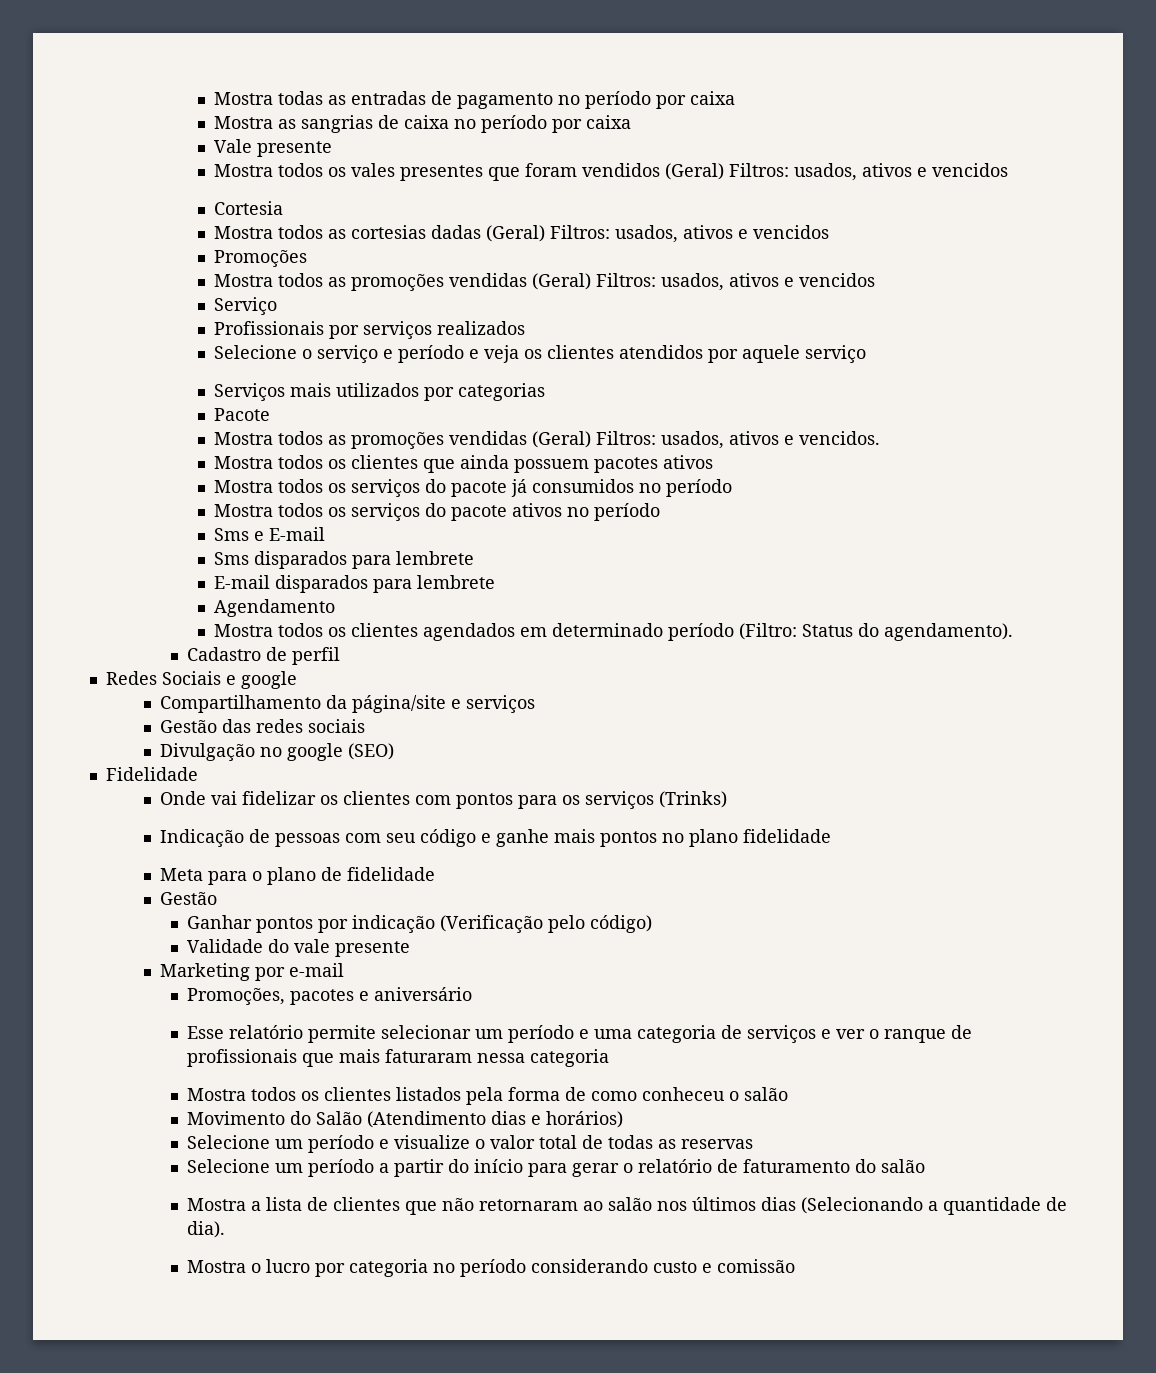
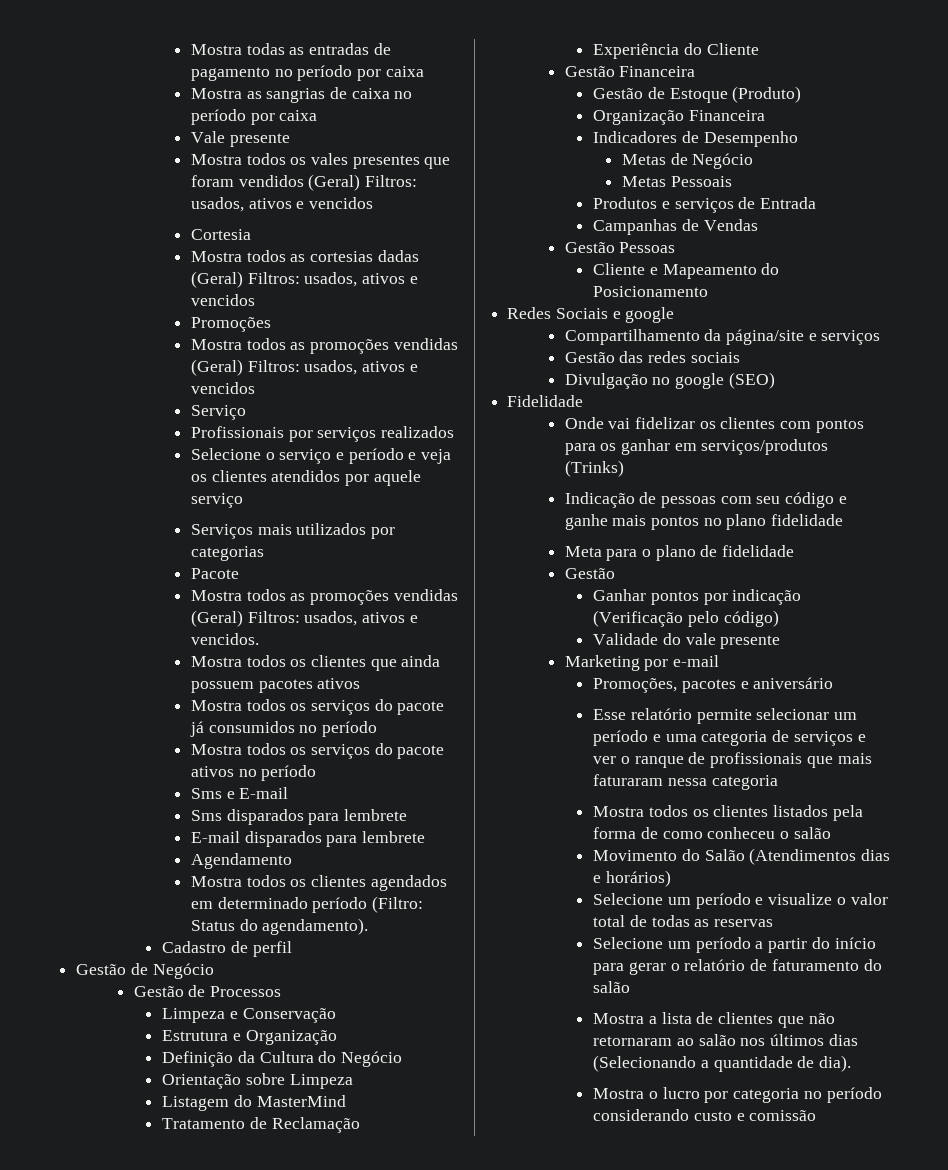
+ Gestão de Negócio
+ Gestão de Processos
+ Limpeza e Conservação
+ Estrutura e Organização
+ Definição da Cultura do Negócio
+ Orientação sobre Limpeza
+ Listagem do MasterMind
+ Tratamento de Reclamação
+ Experiência do Cliente
+ Gestão Financeira
+ Gestão de Estoque (Produto)
+ Organização Financeira
+ Indicadores de Desempenho
+ Metas de Negócio
+ Metas Pessoais
+ Produtos e serviços de Entrada
+ Campanhas de Vendas
+ Gestão Pessoas
+ Cliente e Mapeamento do Posicionamento
- Onde vai fidelizar os clientes com pontos para os serviços (Trinks)
+ Onde vai fidelizar os clientes com pontos para os ganhar em serviços/produtos (Trinks)
- Movimento do Salão (Atendimento dias e horários)
+ Movimento do Salão (Atendimentos dias e horários)

